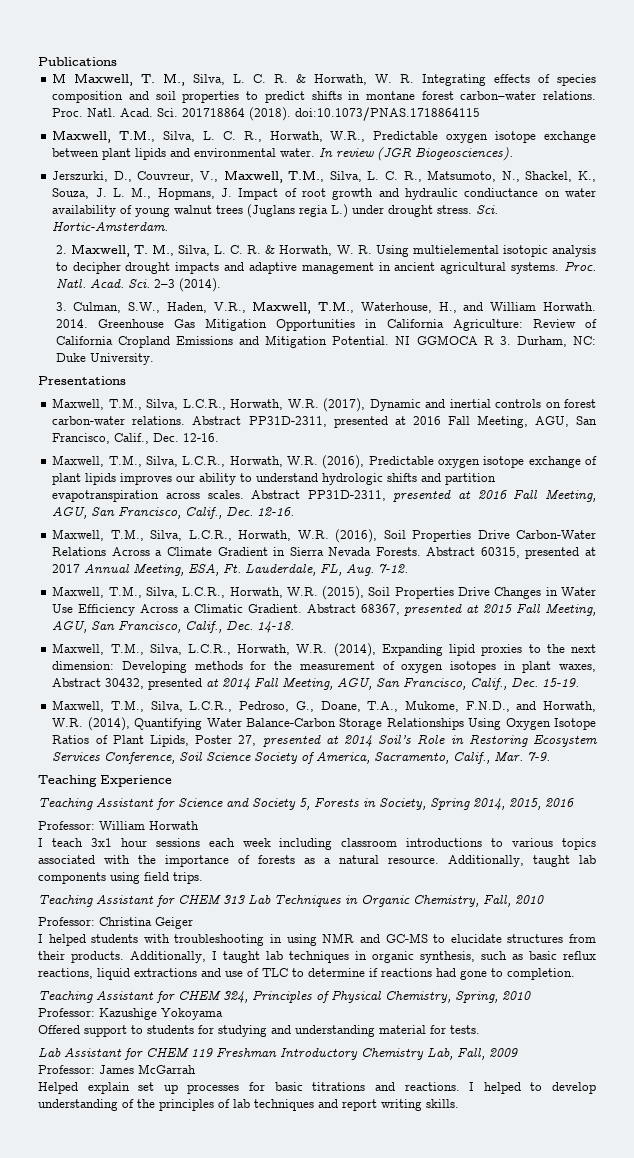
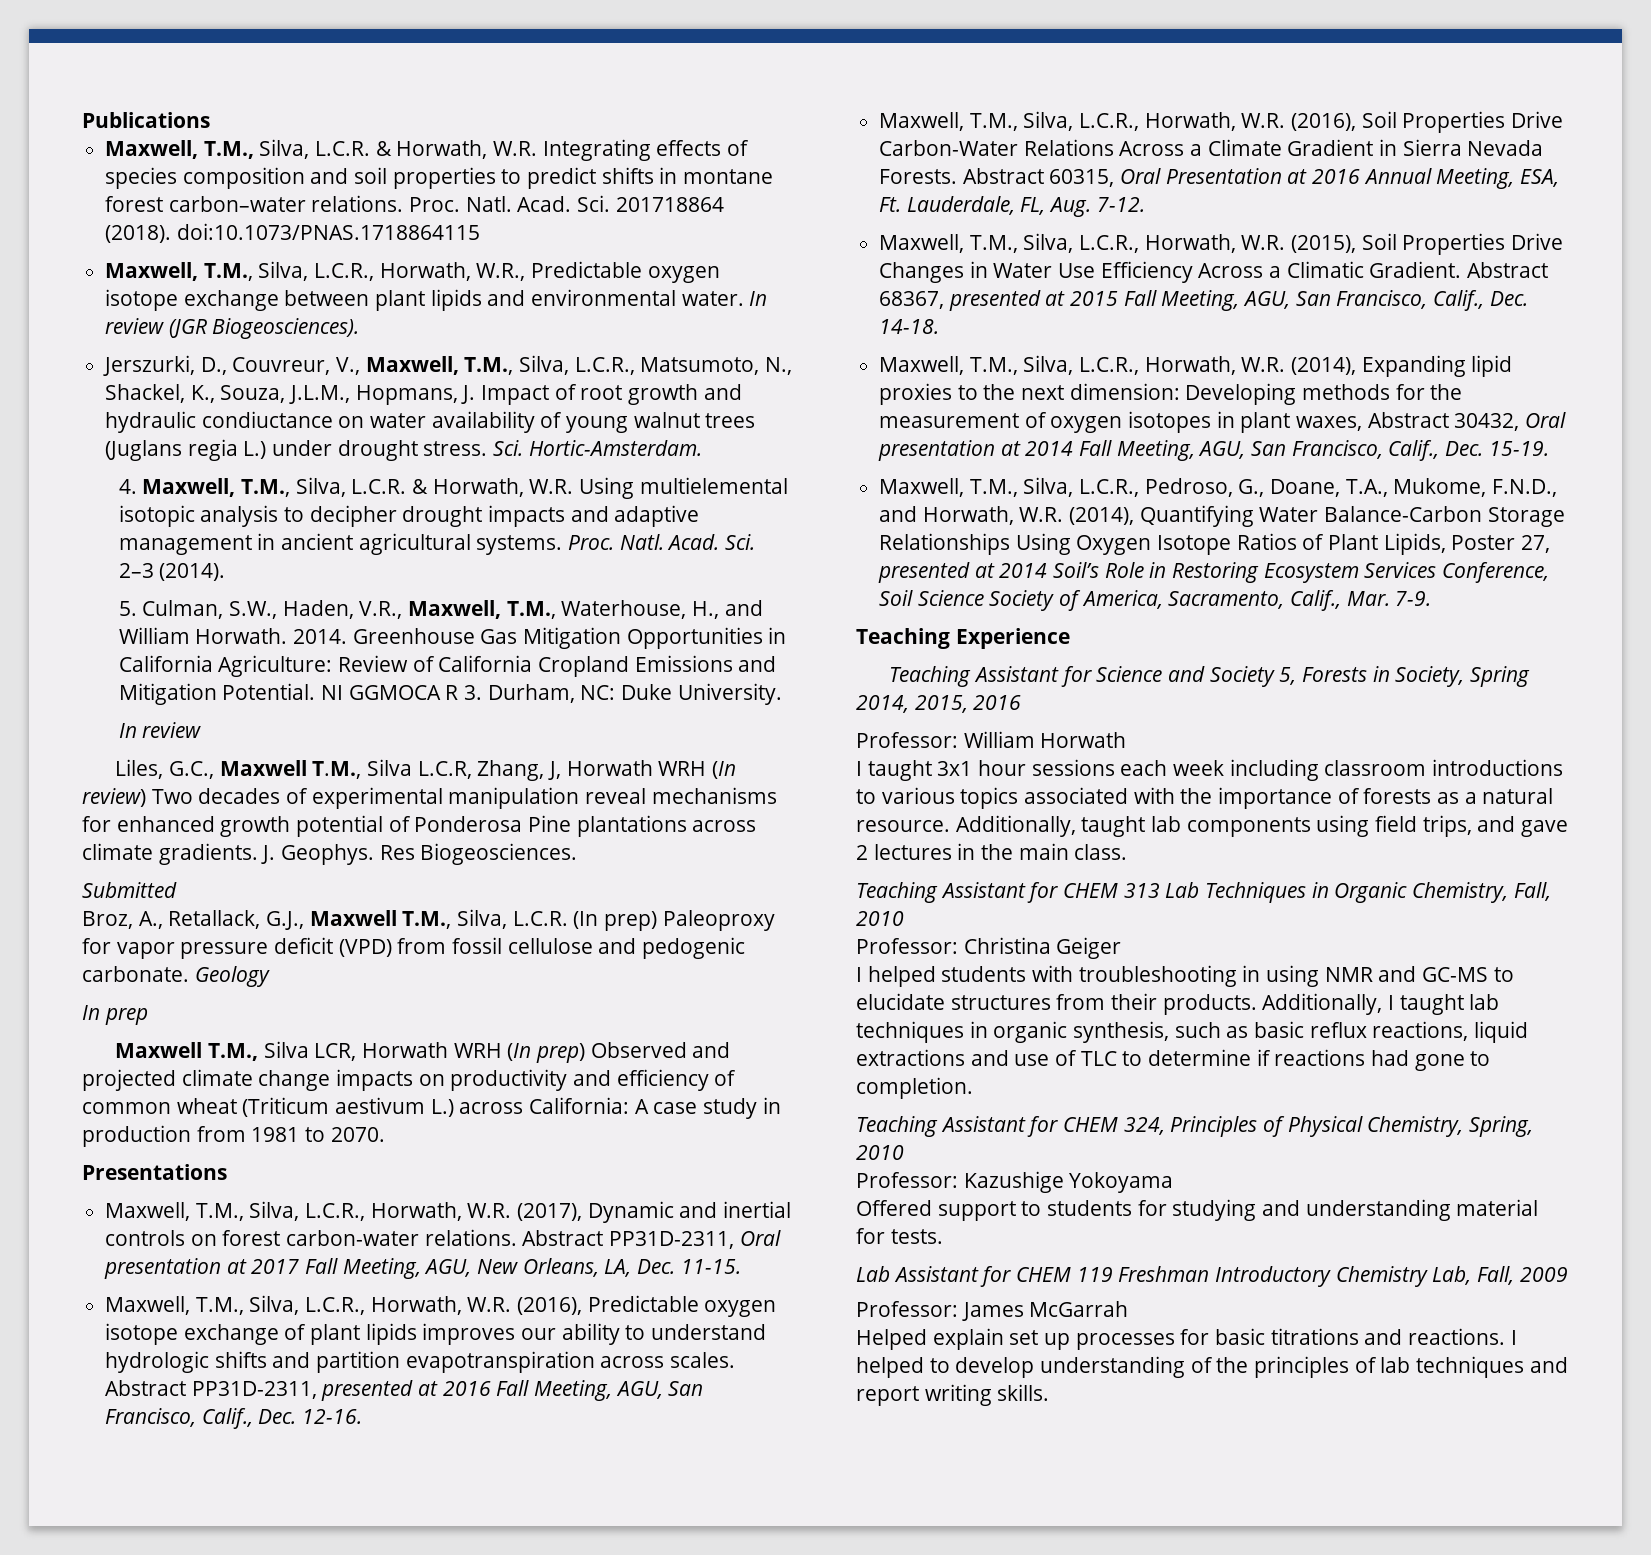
- M Maxwell, T. M., Silva, L. C. R. & Horwath, W. R. Integrating effects of species composition and soil properties to predict shifts in montane forest carbon–water relations.
+ Maxwell, T.M., Silva, L.C.R. & Horwath, W.R. Integrating effects of species composition and soil properties to predict shifts in montane forest carbon–water relations.
- Maxwell, T.M., Silva, L. C. R., Horwath, W.R., Predictable oxygen isotope exchange between plant lipids and environmental water.
+ Maxwell, T.M., Silva, L.C.R., Horwath, W.R., Predictable oxygen isotope exchange between plant lipids and environmental water.
- Jerszurki, D., Couvreur, V., Maxwell, T.M., Silva, L. C. R., Matsumoto, N., Shackel, K., Souza, J. L. M., Hopmans, J. Impact of root growth and hydraulic condiuctance on water availability of young walnut trees (Juglans regia L.) under drought stress.
+ Jerszurki, D., Couvreur, V., Maxwell, T.M., Silva, L.C.R., Matsumoto, N., Shackel, K., Souza, J.L.M., Hopmans, J. Impact of root growth and hydraulic condiuctance on water availability of young walnut trees (Juglans regia L.) under drought stress.
- 2. Maxwell, T. M., Silva, L. C. R. & Horwath, W. R. Using multielemental isotopic analysis to decipher drought impacts and adaptive management in ancient agricultural systems.
+ 4. Maxwell, T.M., Silva, L.C.R. & Horwath, W.R. Using multielemental isotopic analysis to decipher drought impacts and adaptive management in ancient agricultural systems.
- 3. Culman, S.W., Haden, V.R., Maxwell, T.M., Waterhouse, H., and William Horwath.
+ 5. Culman, S.W., Haden, V.R., Maxwell, T.M., Waterhouse, H., and William Horwath.
  NI GGMOCA R 3. Durham, NC: Duke University.
+ In review
+ Liles, G.C., Maxwell T.M., Silva L.C.R, Zhang, J, Horwath WRH (In review) Two decades of experimental manipulation reveal mechanisms for enhanced growth potential of Ponderosa Pine plantations across climate gradients. J. Geophys. Res Biogeosciences.
+ Submitted
+ Broz, A., Retallack, G.J., Maxwell T.M., Silva, L.C.R. (In prep) Paleoproxy for vapor pressure deficit (VPD) from fossil cellulose and pedogenic carbonate. Geology
+ In prep
+ Maxwell T.M., Silva LCR, Horwath WRH (In prep) Observed and projected climate change impacts on productivity and efficiency of common wheat (Triticum aestivum L.) across California: A case study in production from 1981 to 2070.
- Maxwell, T.M., Silva, L.C.R., Horwath, W.R. (2017), Dynamic and inertial controls on forest carbon-water relations. Abstract PP31D-2311, presented at 2016 Fall Meeting, AGU, San Francisco, Calif., Dec. 12-16.
+ Maxwell, T.M., Silva, L.C.R., Horwath, W.R. (2017), Dynamic and inertial controls on forest carbon-water relations. Abstract PP31D-2311, Oral presentation at 2017 Fall Meeting, AGU, New Orleans, LA, Dec. 11-15.
- Abstract 60315, presented at 2017 Annual Meeting, ESA, Ft. Lauderdale, FL, Aug. 7-12.
+ Abstract 60315, Oral Presentation at 2016 Annual Meeting, ESA, Ft. Lauderdale, FL, Aug. 7-12.
- Maxwell, T.M., Silva, L.C.R., Horwath, W.R. (2014), Expanding lipid proxies to the next dimension: Developing methods for the measurement of oxygen isotopes in plant waxes, Abstract 30432, presented at 2014 Fall Meeting, AGU, San Francisco, Calif., Dec. 15-19.
+ Maxwell, T.M., Silva, L.C.R., Horwath, W.R. (2014), Expanding lipid proxies to the next dimension: Developing methods for the measurement of oxygen isotopes in plant waxes, Abstract 30432, Oral presentation at 2014 Fall Meeting, AGU, San Francisco, Calif., Dec. 15-19.
- I teach 3x1 hour sessions each week including classroom introductions to various topics associated with the importance of forests as a natural resource.
+ I taught 3x1 hour sessions each week including classroom introductions to various topics associated with the importance of forests as a natural resource.
- Additionally, taught lab components using field trips.
+ Additionally, taught lab components using field trips, and gave 2 lectures in the main class.

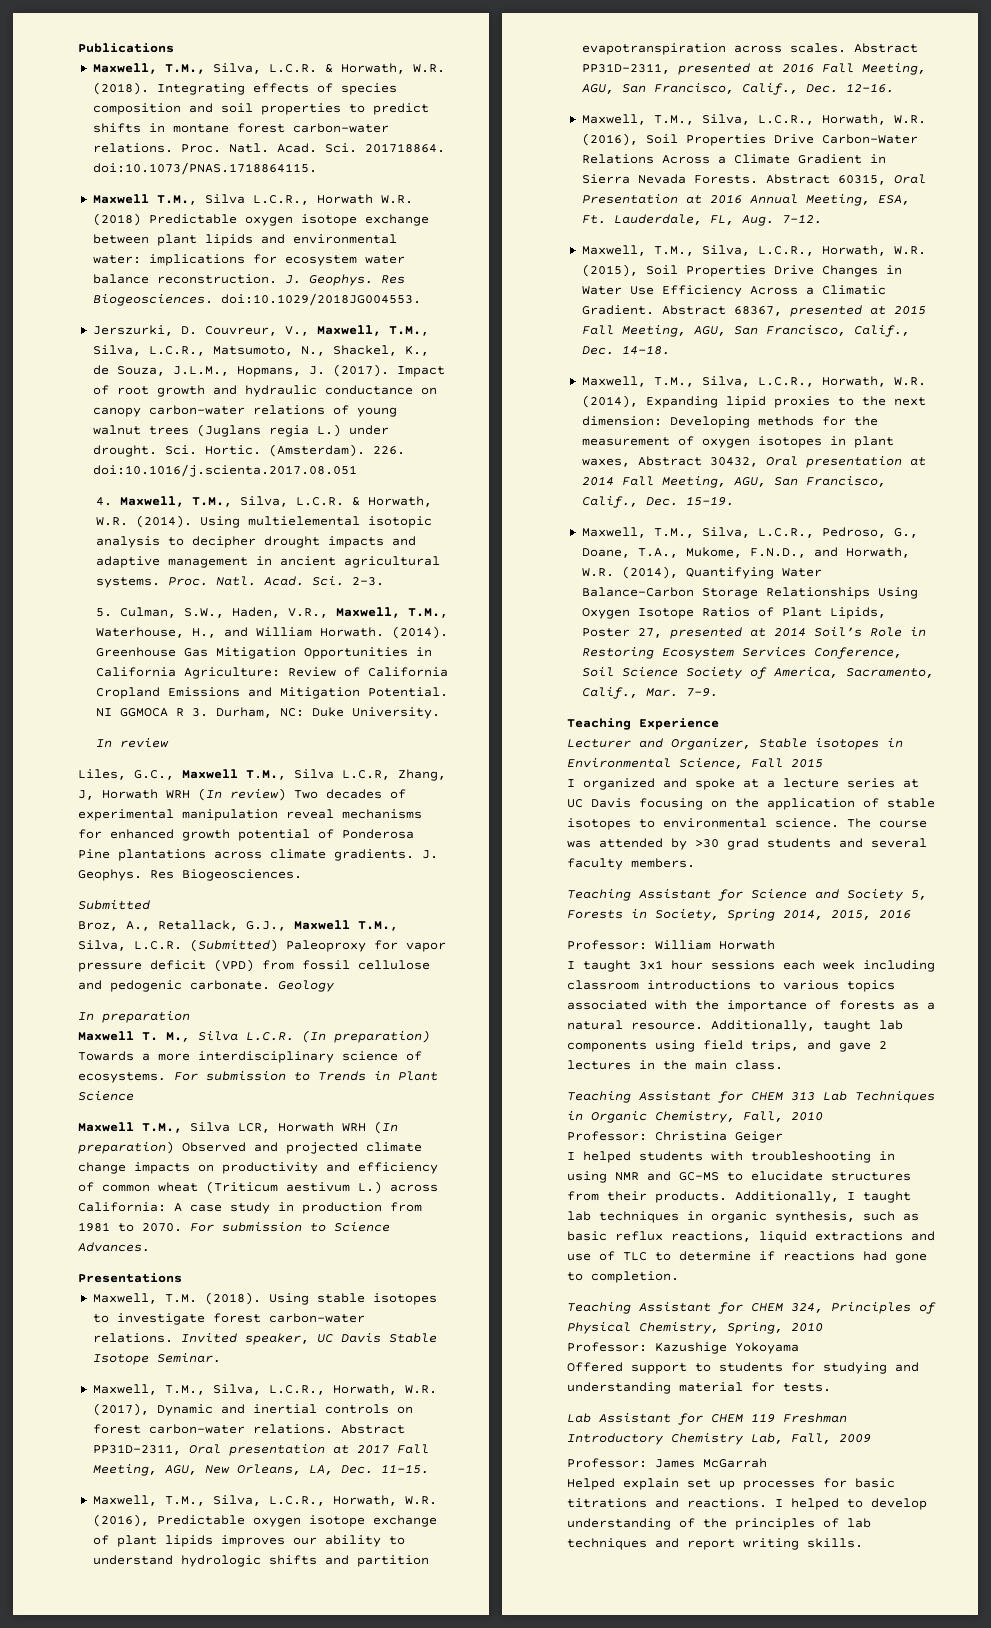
- Maxwell, T.M., Silva, L.C.R. & Horwath, W.R. Integrating effects of species composition and soil properties to predict shifts in montane forest carbon–water relations.
+ Maxwell, T.M., Silva, L.C.R. & Horwath, W.R. (2018). Integrating effects of species composition and soil properties to predict shifts in montane forest carbon–water relations.
- Sci. 201718864 (2018). doi:10.1073/PNAS.1718864115
- Maxwell, T.M., Silva, L.C.R., Horwath, W.R., Predictable oxygen isotope exchange between plant lipids and environmental water. In review (JGR Biogeosciences).
+ Sci. 201718864. doi:10.1073/PNAS.1718864115.
+ Maxwell T.M., Silva L.C.R., Horwath W.R. (2018) Predictable oxygen isotope exchange between plant lipids and environmental water: implications for ecosystem water balance reconstruction. J. Geophys. Res Biogeosciences. doi:10.1029/2018JG004553.
- Jerszurki, D., Couvreur, V., Maxwell, T.M., Silva, L.C.R., Matsumoto, N., Shackel, K., Souza, J.L.M., Hopmans, J. Impact of root growth and hydraulic condiuctance on water availability of young walnut trees (Juglans regia L.) under drought stress. Sci. Hortic-Amsterdam.
+ Jerszurki, D. Couvreur, V., Maxwell, T.M., Silva, L.C.R., Matsumoto, N., Shackel, K., de Souza, J.L.M., Hopmans, J. (2017). Impact of root growth and hydraulic conductance on canopy carbon-water relations of young walnut trees (Juglans regia L.) under drought. Sci. Hortic. (Amsterdam). 226. doi:10.1016/j.scienta.2017.08.051
- 4. Maxwell, T.M., Silva, L.C.R. & Horwath, W.R. Using multielemental isotopic analysis to decipher drought impacts and adaptive management in ancient agricultural systems.
+ 4. Maxwell, T.M., Silva, L.C.R. & Horwath, W.R. (2014). Using multielemental isotopic analysis to decipher drought impacts and adaptive management in ancient agricultural systems.
- Sci. 2–3 (2014).
+ Sci. 2–3.
- 5. Culman, S.W., Haden, V.R., Maxwell, T.M., Waterhouse, H., and William Horwath. 2014.
+ 5. Culman, S.W., Haden, V.R., Maxwell, T.M., Waterhouse, H., and William Horwath. (2014).
- Broz, A., Retallack, G.J., Maxwell T.M., Silva, L.C.R. (In prep) Paleoproxy for vapor pressure deficit (VPD) from fossil cellulose and pedogenic carbonate.
+ Broz, A., Retallack, G.J., Maxwell T.M., Silva, L.C.R. (Submitted) Paleoproxy for vapor pressure deficit (VPD) from fossil cellulose and pedogenic carbonate.
- In prep
+ In preparation
+ Maxwell T. M., Silva L.C.R. (In preparation) Towards a more interdisciplinary science of ecosystems. For submission to Trends in Plant Science
- Maxwell T.M., Silva LCR, Horwath WRH (In prep) Observed and projected climate change impacts on productivity and efficiency of common wheat (Triticum aestivum L.) across California: A case study in production from 1981 to 2070.
+ Maxwell T.M., Silva LCR, Horwath WRH (In preparation) Observed and projected climate change impacts on productivity and efficiency of common wheat (Triticum aestivum L.) across California: A case study in production from 1981 to 2070. For submission to Science Advances.
  Presentations
+ Maxwell, T.M. (2018). Using stable isotopes to investigate forest carbon-water relations. Invited speaker, UC Davis Stable Isotope Seminar.
+ Lecturer and Organizer, Stable isotopes in Environmental Science, Fall 2015
+ I organized and spoke at a lecture series at UC Davis focusing on the application of stable isotopes to environmental science. The course was attended by >30 grad students and several faculty members.

